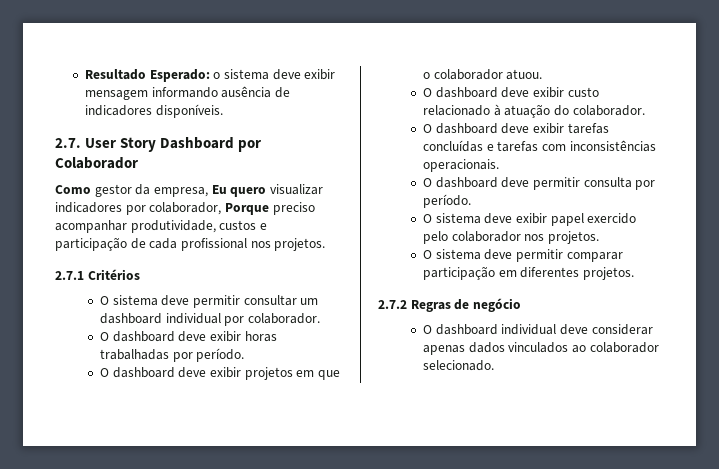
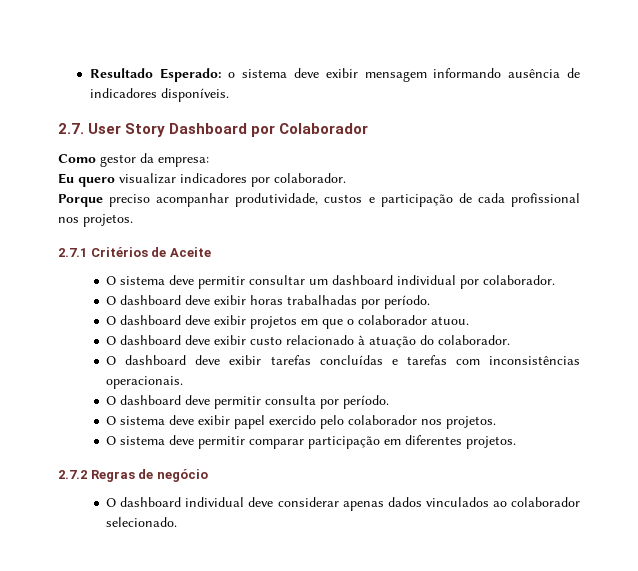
- Como gestor da empresa, Eu quero visualizar indicadores por colaborador, Porque preciso acompanhar produtividade, custos e participação de cada profissional nos projetos.
+ Como gestor da empresa:
+ Eu quero visualizar indicadores por colaborador.
+ Porque preciso acompanhar produtividade, custos e participação de cada profissional nos projetos.
- 2.7.1 Critérios
+ 2.7.1 Critérios de Aceite

